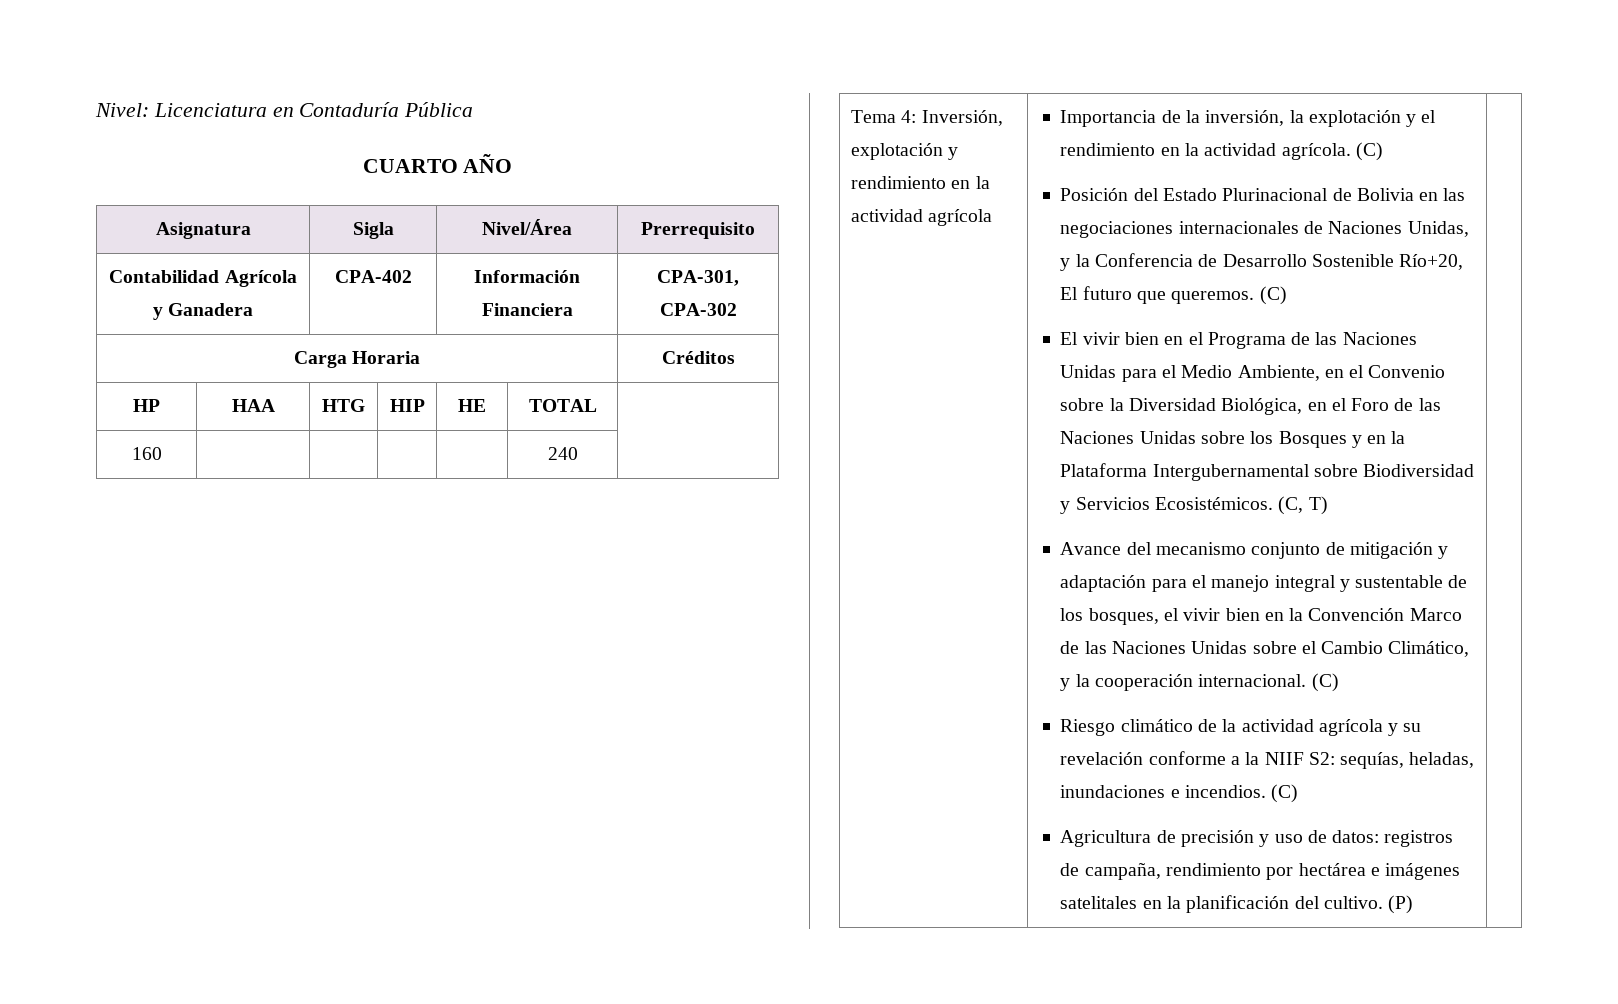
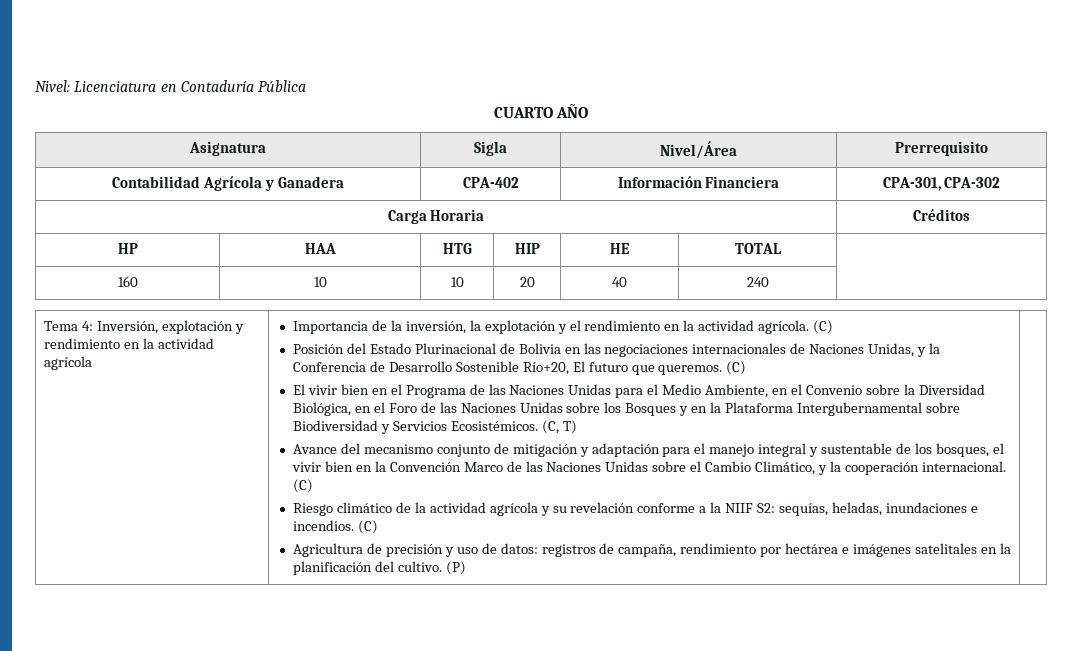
- 160 | | | | | 240 |
+ 160 | 10 | 10 | 20 | 40 | 240 |

